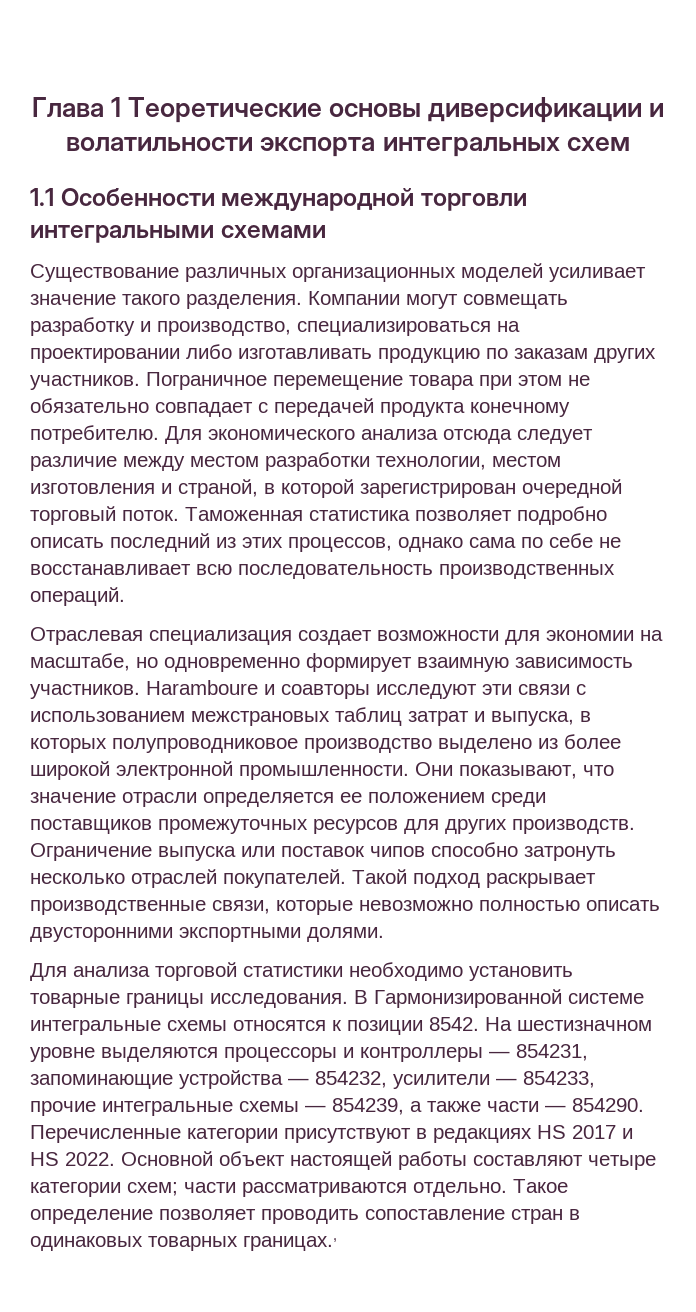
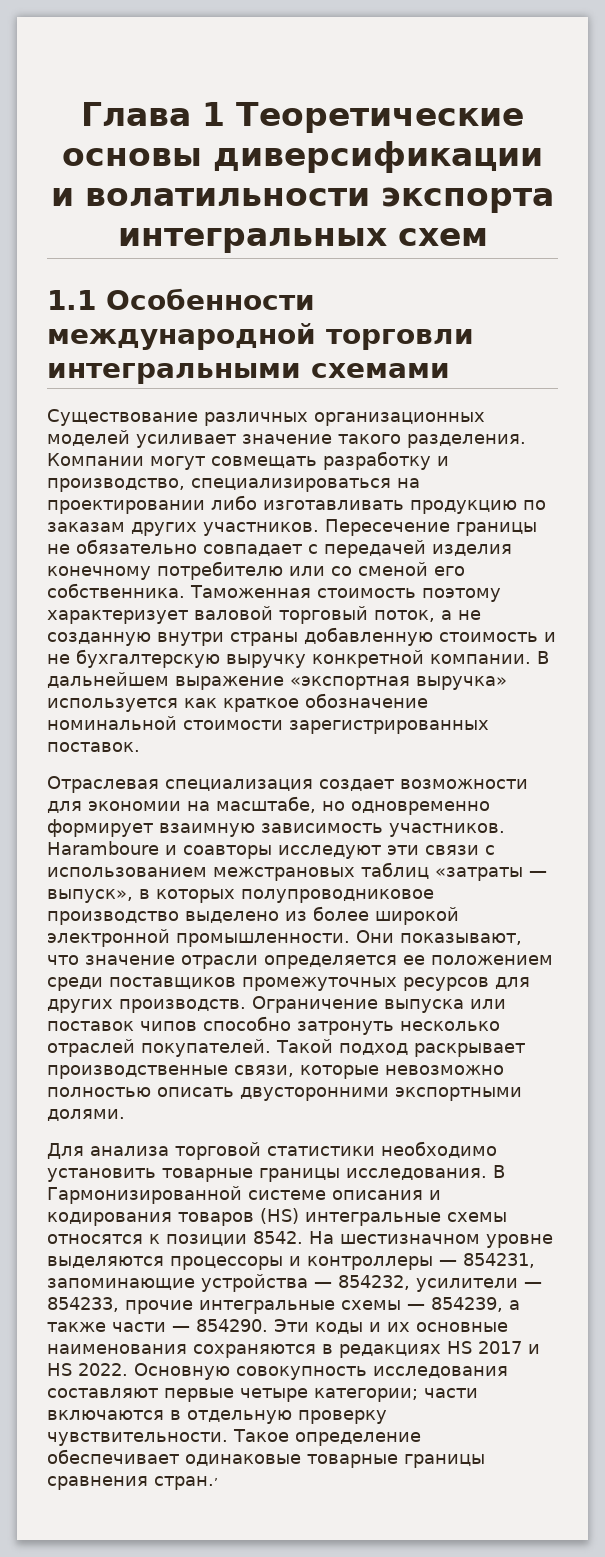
- Пограничное перемещение товара при этом не обязательно совпадает с передачей продукта конечному потребителю. Для экономического анализа отсюда следует различие между местом разработки технологии, местом изготовления и страной, в которой зарегистрирован очередной торговый поток. Таможенная статистика позволяет подробно описать последний из этих процессов, однако сама по себе не восстанавливает всю последовательность производственных операций.
+ Пересечение границы не обязательно совпадает с передачей изделия конечному потребителю или со сменой его собственника. Таможенная стоимость поэтому характеризует валовой торговый поток, а не созданную внутри страны добавленную стоимость и не бухгалтерскую выручку конкретной компании. В дальнейшем выражение «экспортная выручка» используется как краткое обозначение номинальной стоимости зарегистрированных поставок.
- Haramboure и соавторы исследуют эти связи с использованием межстрановых таблиц затрат и выпуска, в которых полупроводниковое производство выделено из более широкой электронной промышленности.
+ Haramboure и соавторы исследуют эти связи с использованием межстрановых таблиц «затраты — выпуск», в которых полупроводниковое производство выделено из более широкой электронной промышленности.
- В Гармонизированной системе интегральные схемы относятся к позиции 8542.
+ В Гармонизированной системе описания и кодирования товаров (HS) интегральные схемы относятся к позиции 8542.
- Перечисленные категории присутствуют в редакциях HS 2017 и HS 2022.
+ Эти коды и их основные наименования сохраняются в редакциях HS 2017 и HS 2022.
- Основной объект настоящей работы составляют четыре категории схем; части рассматриваются отдельно. Такое определение позволяет проводить сопоставление стран в одинаковых товарных границах.,
+ Основную совокупность исследования составляют первые четыре категории; части включаются в отдельную проверку чувствительности. Такое определение обеспечивает одинаковые товарные границы сравнения стран.,

